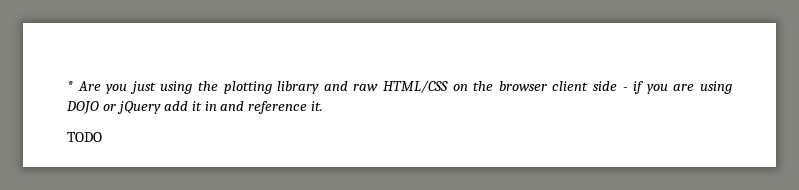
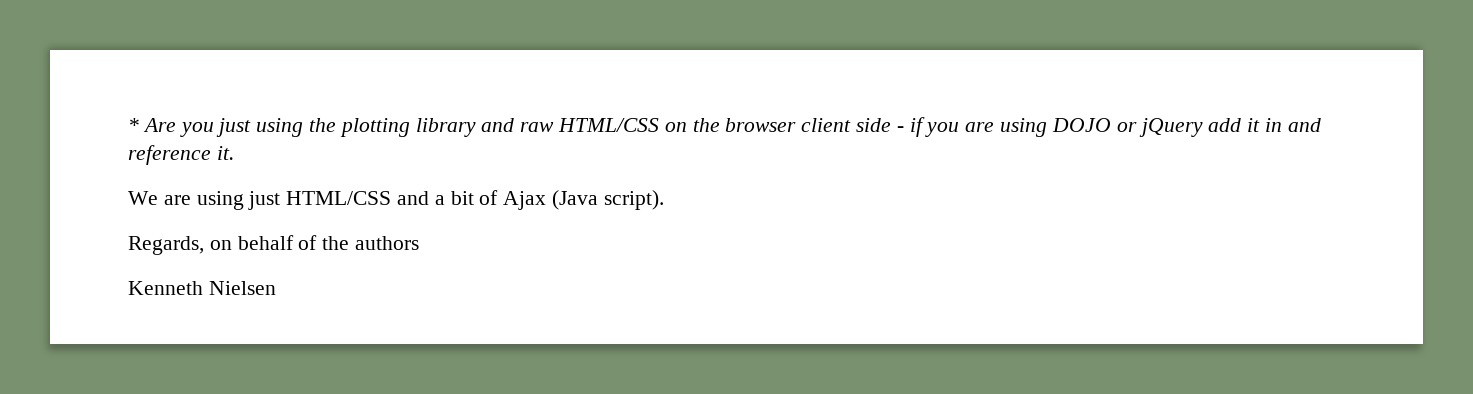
- TODO
+ We are using just HTML/CSS and a bit of Ajax (Java script).
+ Regards, on behalf of the authors
+ Kenneth Nielsen

